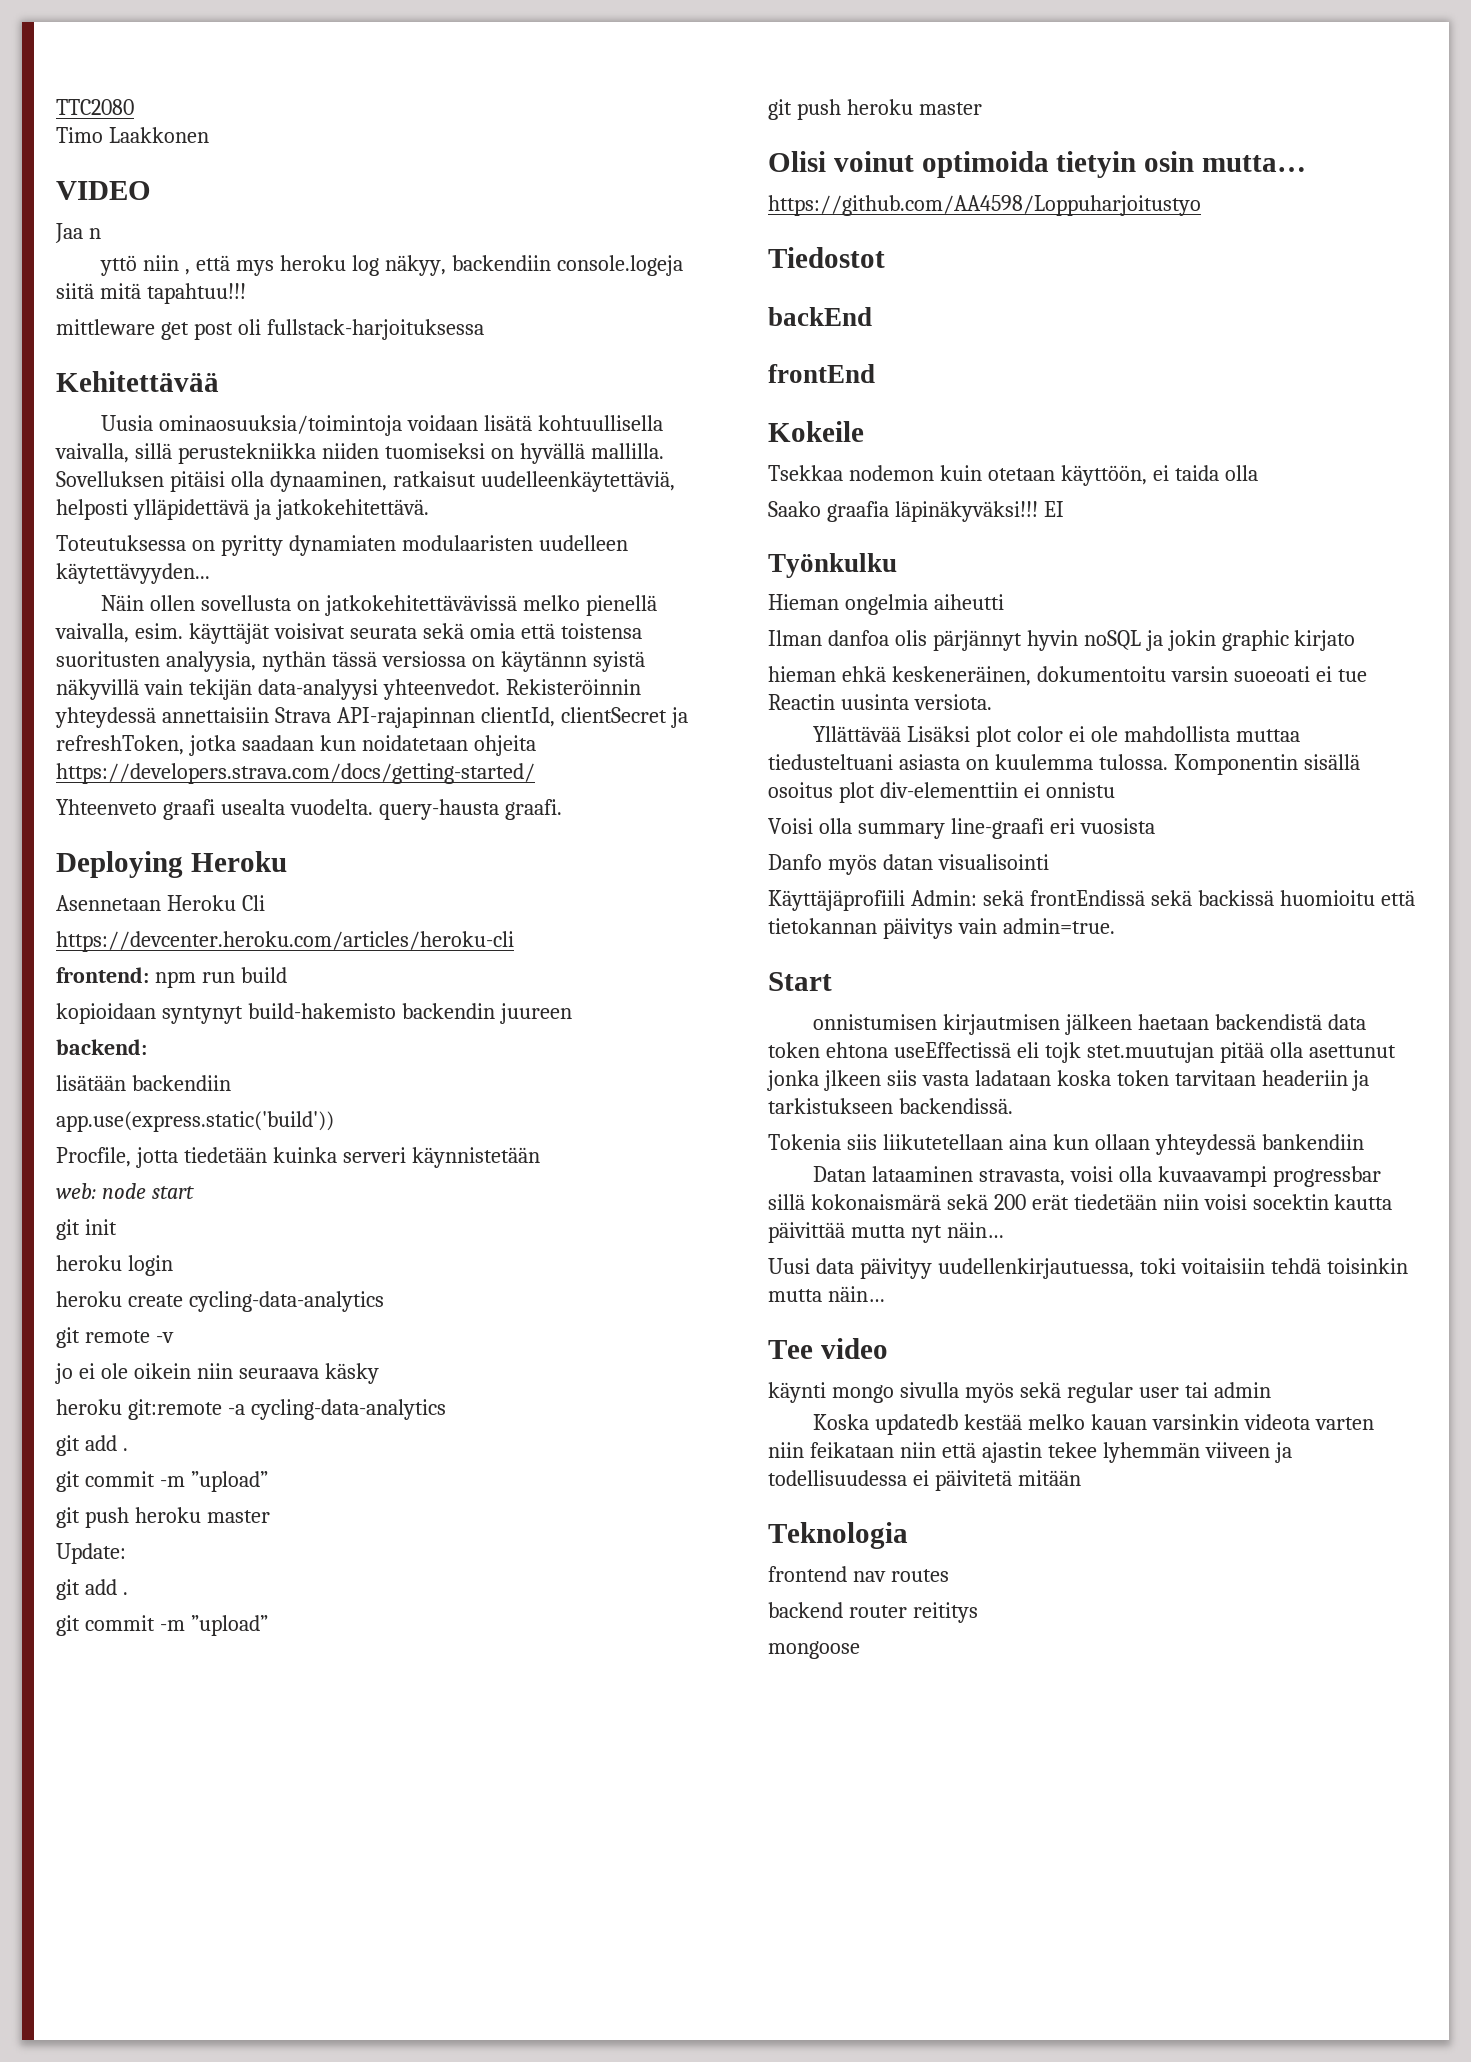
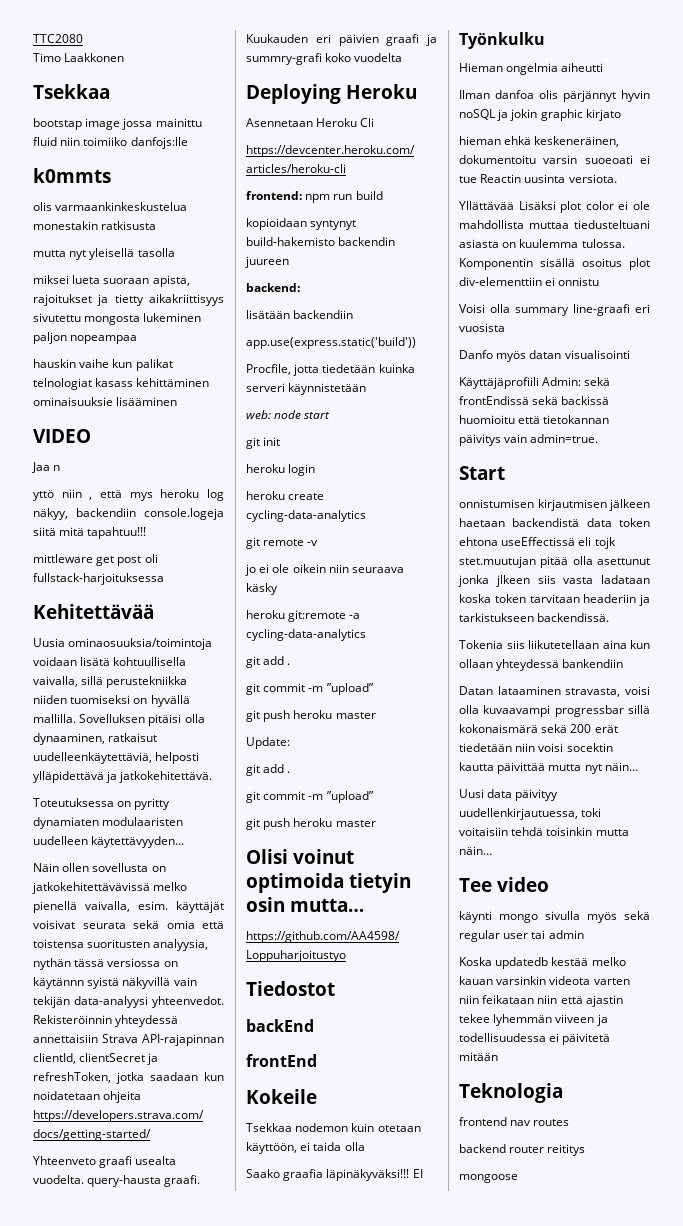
  Timo Laakkonen
+ Tsekkaa
+ bootstap image jossa mainittu fluid niin toimiiko danfojs:lle
+ k0mmts
+ olis varmaankinkeskustelua monestakin ratkisusta
+ mutta nyt yleisellä tasolla
+ miksei lueta suoraan apista, rajoitukset ja tietty aikakriittisyys sivutettu mongosta lukeminen paljon nopeampaa
+ hauskin vaihe kun palikat telnologiat kasass kehittäminen ominaisuuksie lisääminen
+ Kuukauden eri päivien graafi ja summry-grafi koko vuodelta

